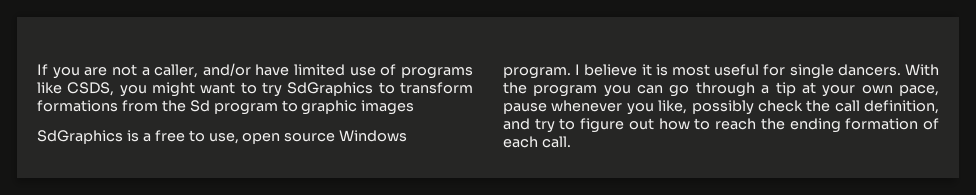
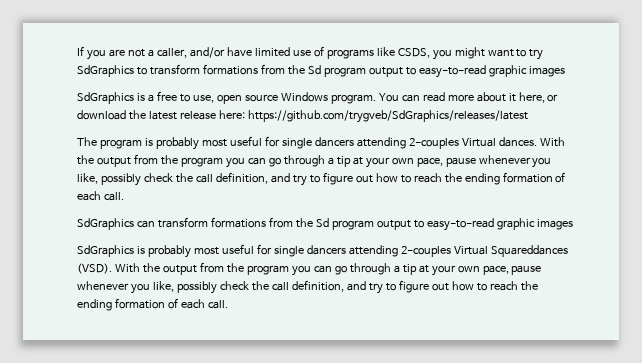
- If you are not a caller, and/or have limited use of programs like CSDS, you might want to try SdGraphics to transform formations from the Sd program to graphic images
+ If you are not a caller, and/or have limited use of programs like CSDS, you might want to try SdGraphics to transform formations from the Sd program output to easy-to-read graphic images
- I believe it is most useful for single dancers. With the program you can go through a tip at your own pace, pause whenever you like, possibly check the call definition, and try to figure out how to reach the ending formation of each call.
+ You can read more about it here, or download the latest release here: https://github.com/trygveb/SdGraphics/releases/latest
+ The program is probably most useful for single dancers attending 2-couples Virtual dances. With the output from the program you can go through a tip at your own pace, pause whenever you like, possibly check the call definition, and try to figure out how to reach the ending formation of each call.
+ SdGraphics can transform formations from the Sd program output to easy-to-read graphic images
+ SdGraphics is probably most useful for single dancers attending 2-couples Virtual Squareddances (VSD). With the output from the program you can go through a tip at your own pace, pause whenever you like, possibly check the call definition, and try to figure out how to reach the ending formation of each call.

